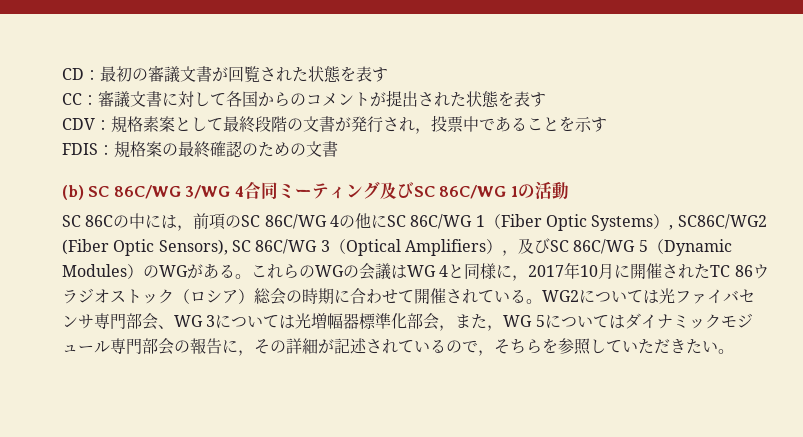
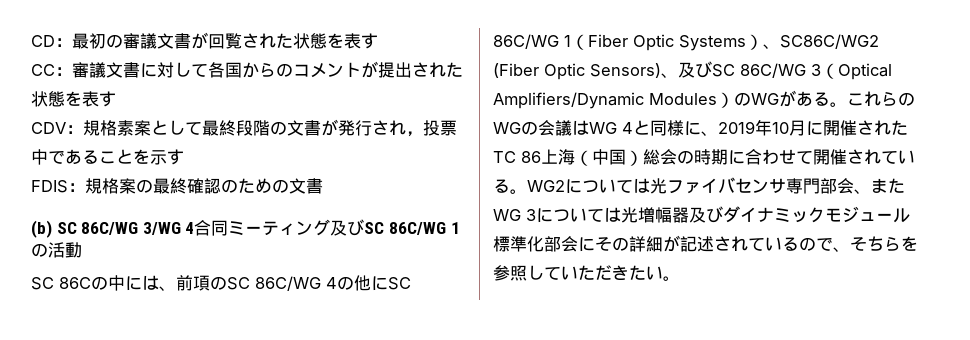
- SC 86Cの中には，前項のSC 86C/WG 4の他にSC 86C/WG 1（Fiber Optic Systems）, SC86C/WG2 (Fiber Optic Sensors), SC 86C/WG 3（Optical Amplifiers），及びSC 86C/WG 5（Dynamic Modules）のWGがある。
+ SC 86Cの中には、前項のSC 86C/WG 4の他にSC 86C/WG 1（Fiber Optic Systems）、SC86C/WG2 (Fiber Optic Sensors)、及びSC 86C/WG 3（Optical Amplifiers/Dynamic Modules）のWGがある。
- これらのWGの会議はWG 4と同様に，2017年10月に開催されたTC 86ウラジオストック（ロシア）総会の時期に合わせて開催されている。
+ これらのWGの会議はWG 4と同様に、2019年10月に開催されたTC 86上海（中国）総会の時期に合わせて開催されている。
- WG2については光ファイバセンサ専門部会、WG 3については光増幅器標準化部会，また，WG 5についてはダイナミックモジュール専門部会の報告に，その詳細が記述されているので，そちらを参照していただきたい。
+ WG2については光ファイバセンサ専門部会、またWG 3については光増幅器及びダイナミックモジュール標準化部会にその詳細が記述されているので、そちらを参照していただきたい。

